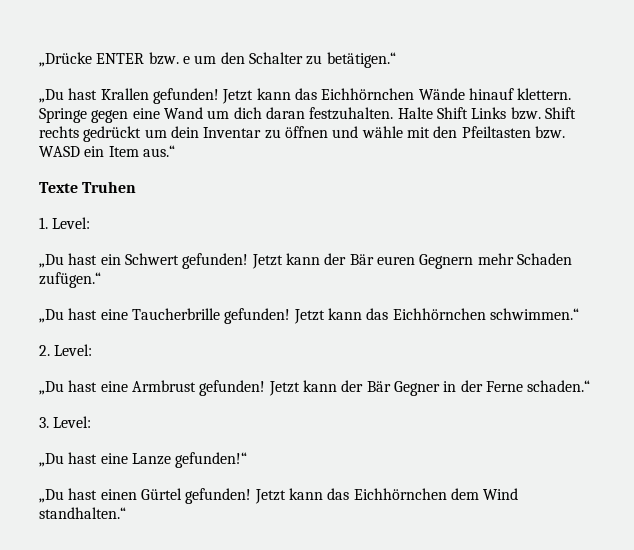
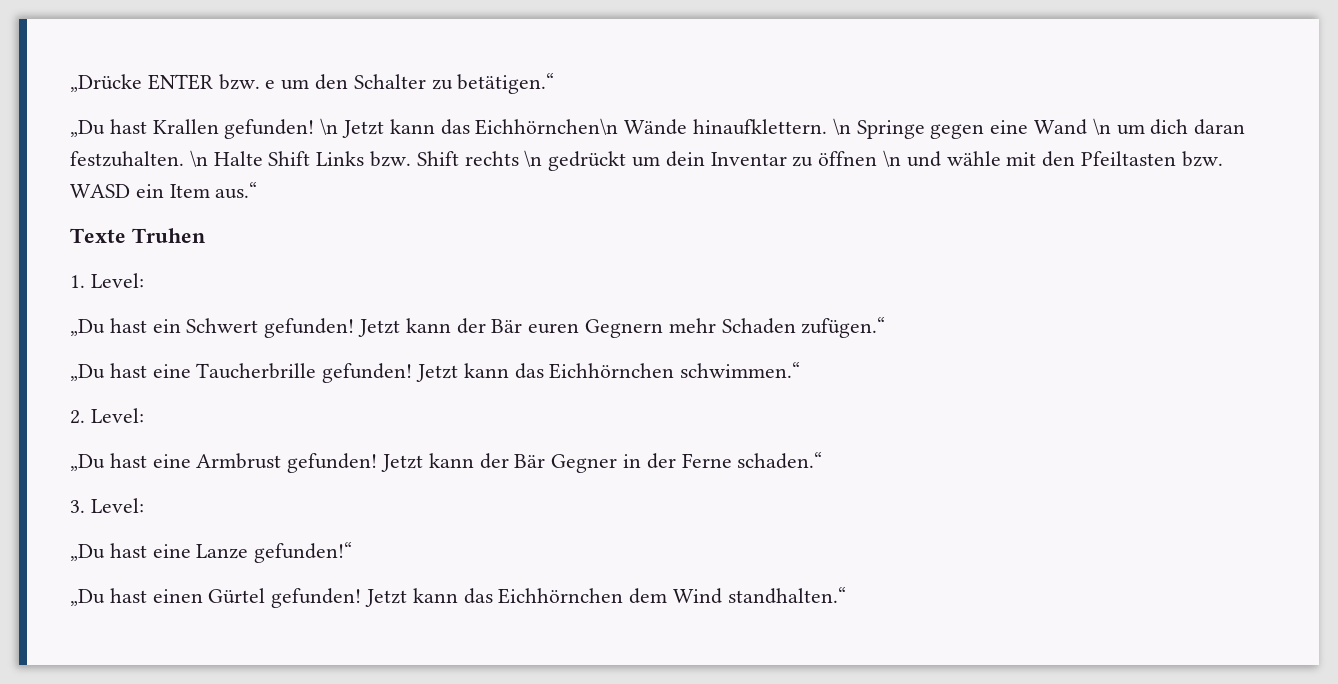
- Jetzt kann das Eichhörnchen Wände hinauf klettern. Springe gegen eine Wand um dich daran festzuhalten.
+ \n Jetzt kann das Eichhörnchen\n Wände hinaufklettern. \n Springe gegen eine Wand \n um dich daran festzuhalten.
- Halte Shift Links bzw. Shift rechts gedrückt um dein Inventar zu öffnen und wähle mit den Pfeiltasten bzw. WASD ein Item aus.“
+ \n Halte Shift Links bzw. Shift rechts \n gedrückt um dein Inventar zu öffnen \n und wähle mit den Pfeiltasten bzw. WASD ein Item aus.“

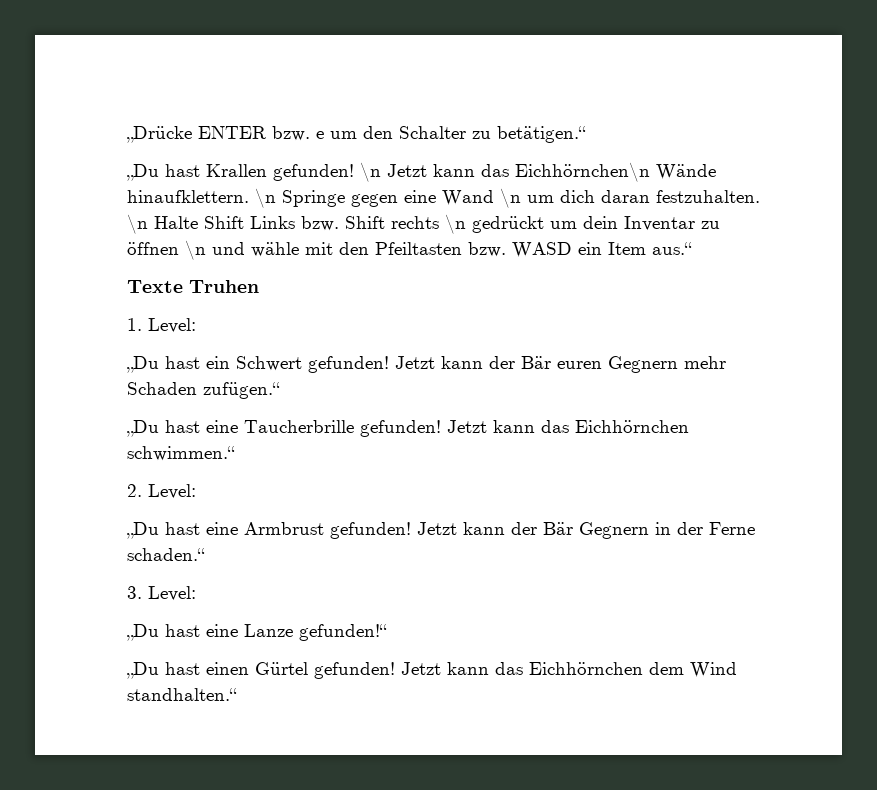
- Jetzt kann der Bär Gegner in der Ferne schaden.“
+ Jetzt kann der Bär Gegnern in der Ferne schaden.“

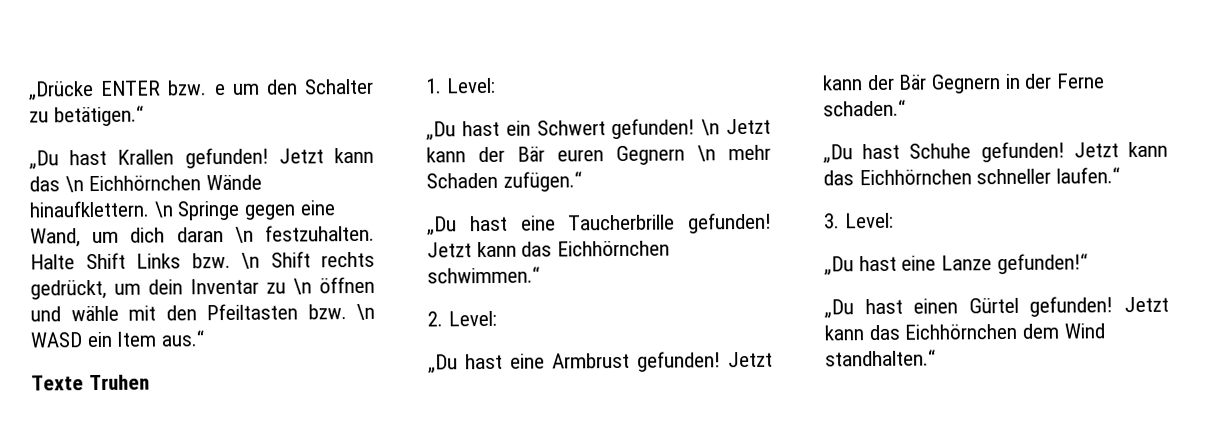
- \n Jetzt kann das Eichhörnchen\n Wände hinaufklettern.
+ Jetzt kann das \n Eichhörnchen Wände hinaufklettern.
- \n Springe gegen eine Wand \n um dich daran festzuhalten. \n Halte Shift Links bzw. Shift rechts \n gedrückt um dein Inventar zu öffnen \n und wähle mit den Pfeiltasten bzw. WASD ein Item aus.“
+ \n Springe gegen eine Wand, um dich daran \n festzuhalten. Halte Shift Links bzw. \n Shift rechts gedrückt, um dein Inventar zu \n öffnen und wähle mit den Pfeiltasten bzw. \n WASD ein Item aus.“
- Jetzt kann der Bär euren Gegnern mehr Schaden zufügen.“
+ \n Jetzt kann der Bär euren Gegnern \n mehr Schaden zufügen.“
+ „Du hast Schuhe gefunden! Jetzt kann das Eichhörnchen schneller laufen.“

